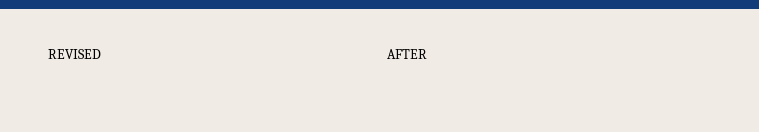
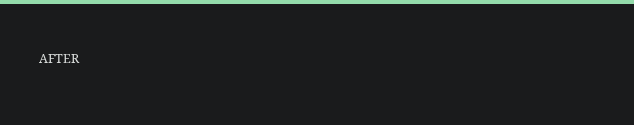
- REVISED

